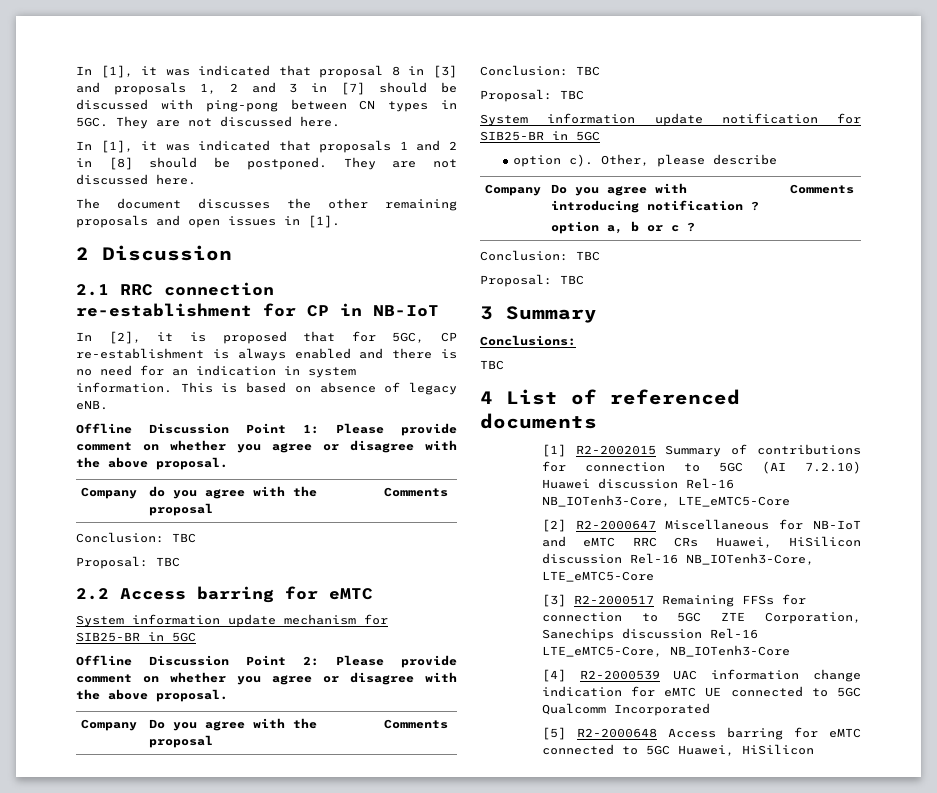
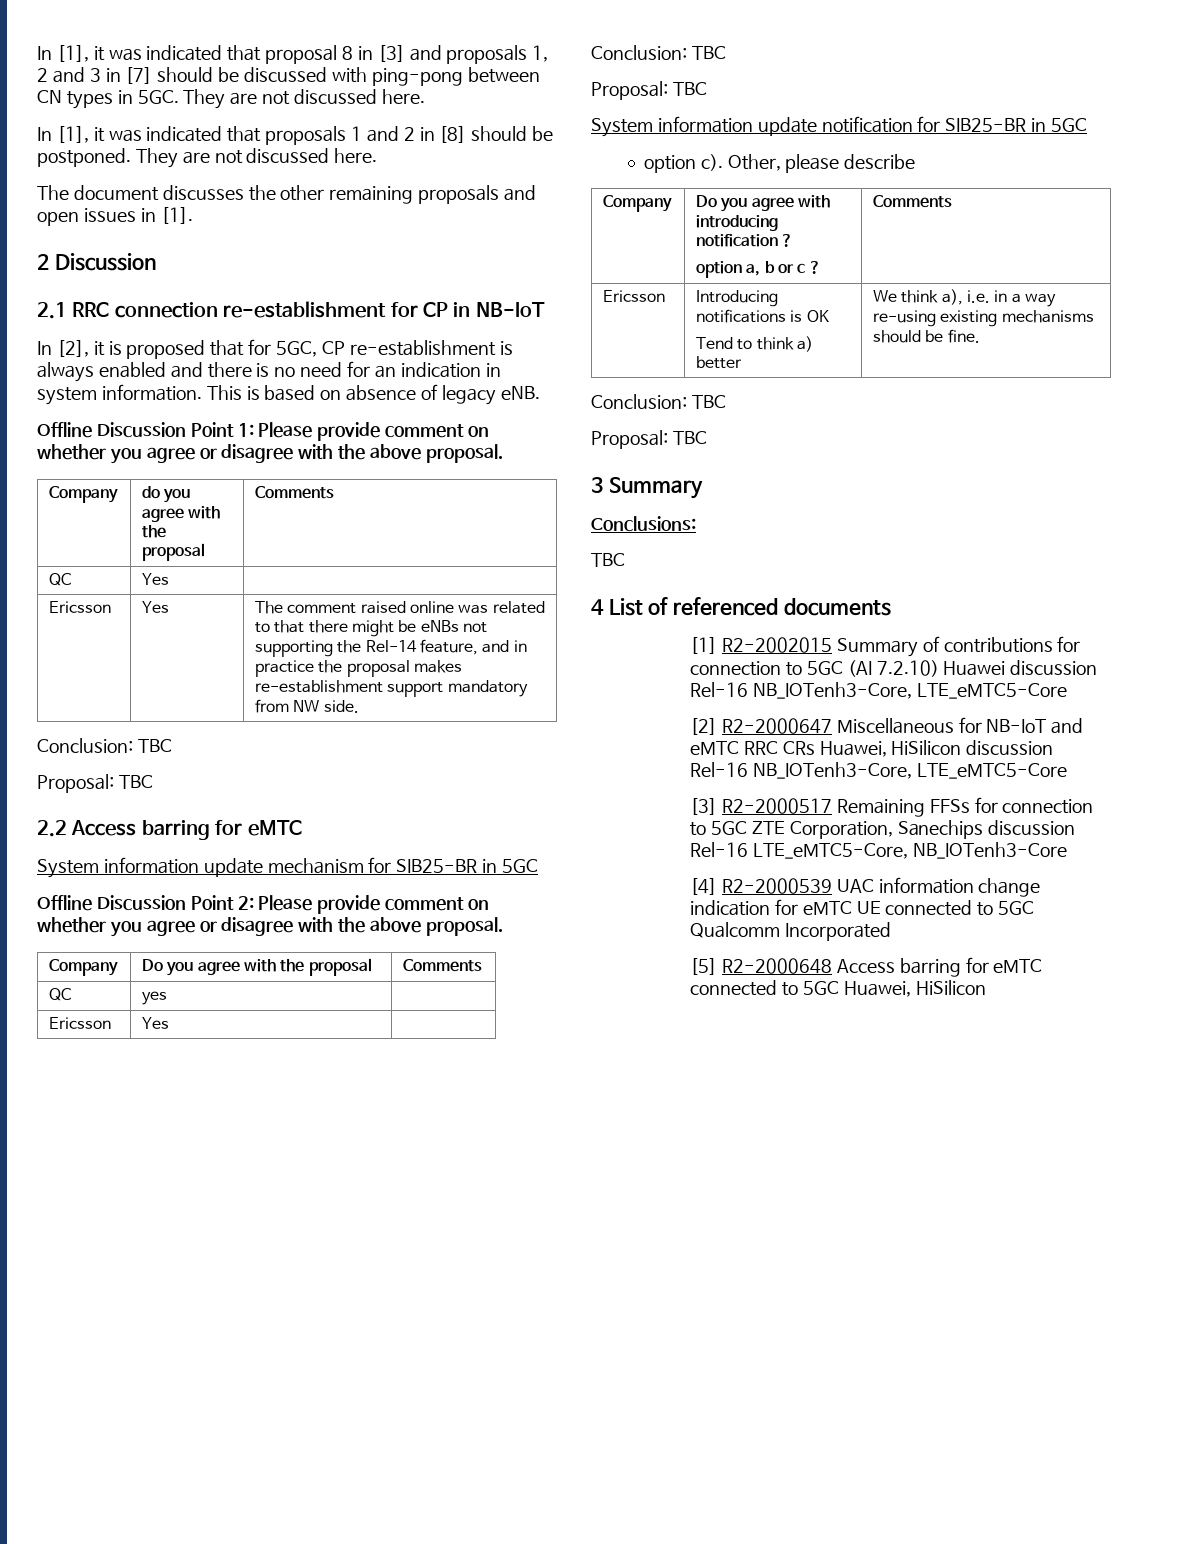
+ QC | Yes |
+ Ericsson | Yes | The comment raised online was related to that there might be eNBs not supporting the Rel-14 feature, and in practice the proposal makes re-establishment support mandatory from NW side.
+ QC | yes |
+ Ericsson | Yes |
+ Ericsson | Introducing notifications is OK
+ Tend to think a) better | We think a), i.e. in a way re-using existing mechanisms should be fine.

